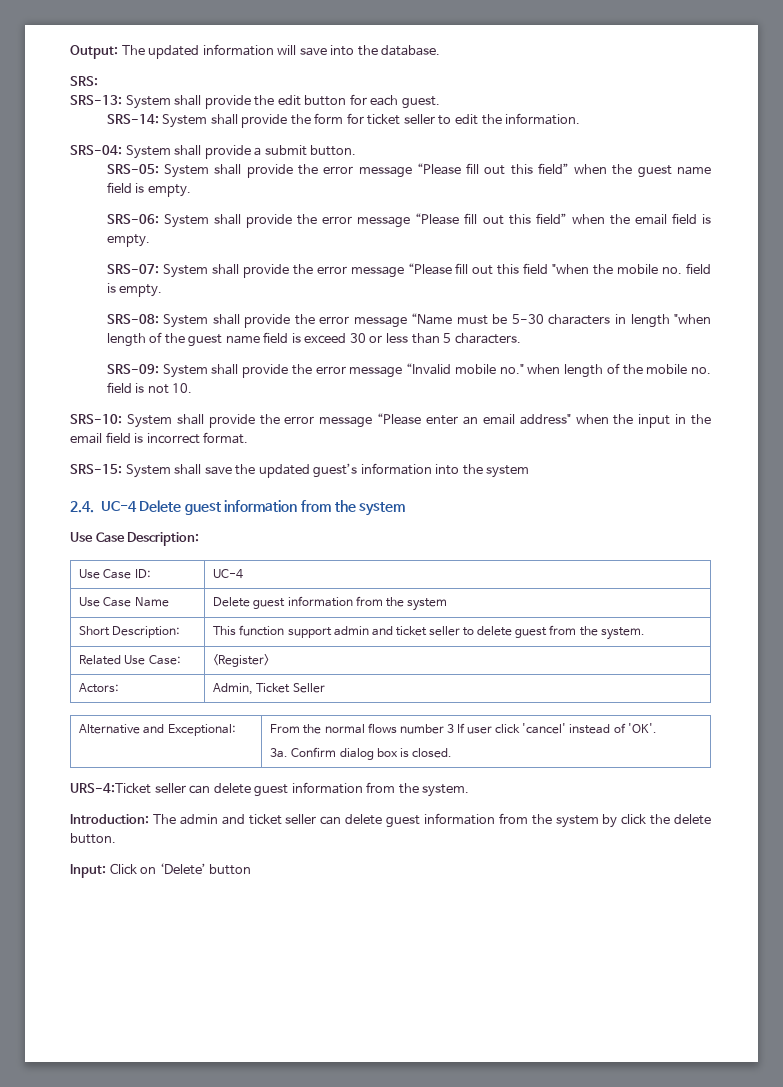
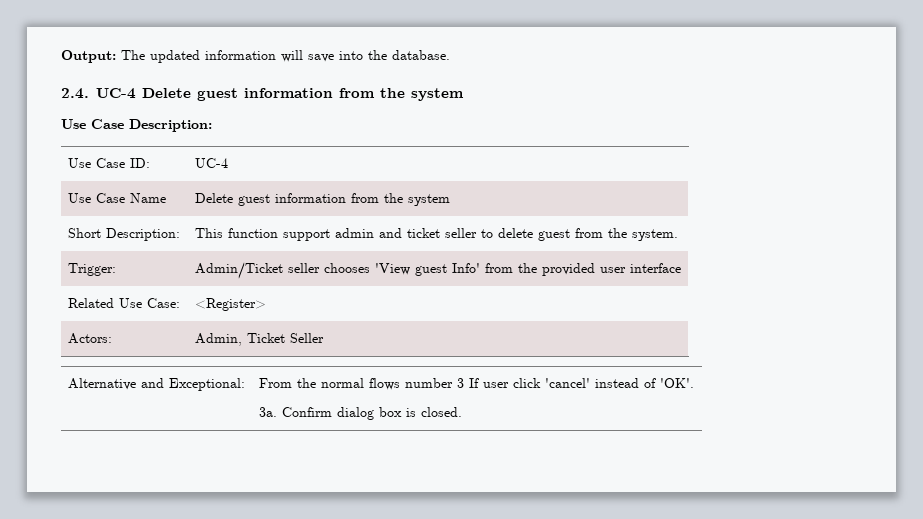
- SRS:
- SRS-13: System shall provide the edit button for each guest.
- SRS-14: System shall provide the form for ticket seller to edit the information.
- SRS-04: System shall provide a submit button.
- SRS-05: System shall provide the error message “Please fill out this field” when the guest name field is empty.
- SRS-06: System shall provide the error message “Please fill out this field” when the email field is empty.
- SRS-07: System shall provide the error message “Please fill out this field "when the mobile no. field is empty.
- SRS-08: System shall provide the error message “Name must be 5-30 characters in length "when length of the guest name field is exceed 30 or less than 5 characters.
- SRS-09: System shall provide the error message “Invalid mobile no." when length of the mobile no. field is not 10.
- SRS-10: System shall provide the error message “Please enter an email address" when the input in the email field is incorrect format.
- SRS-15: System shall save the updated guest’s information into the system
+ Trigger: | Admin/Ticket seller chooses 'View guest Info' from the provided user interface
- URS-4:Ticket seller can delete guest information from the system.
- Introduction: The admin and ticket seller can delete guest information from the system by click the delete button.
- Input: Click on ‘Delete’ button

